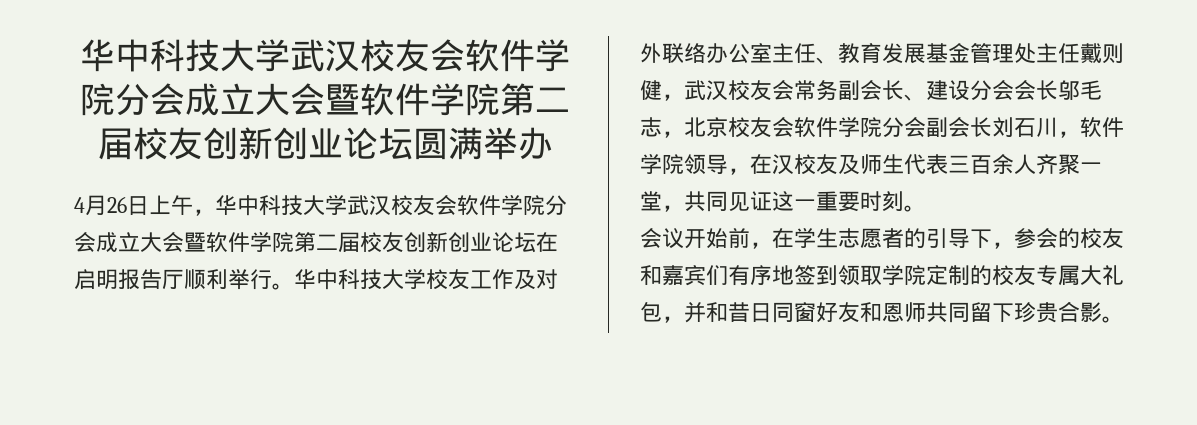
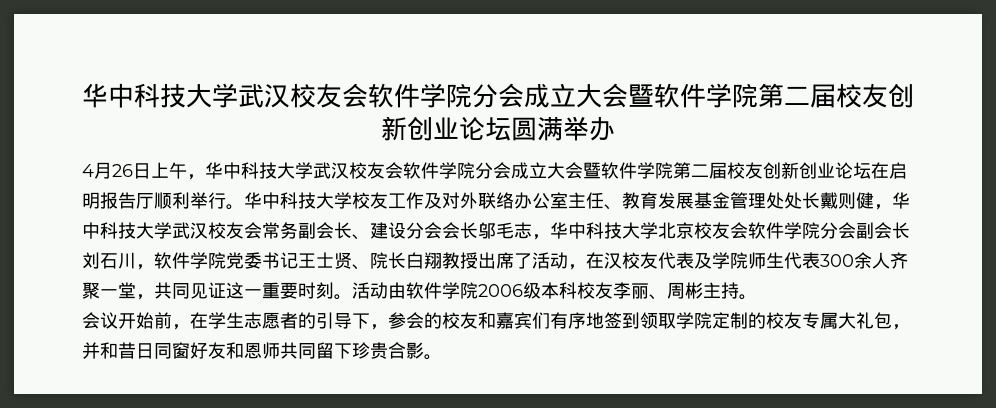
- 华中科技大学校友工作及对外联络办公室主任、教育发展基金管理处主任戴则健，武汉校友会常务副会长、建设分会会长邬毛志，北京校友会软件学院分会副会长刘石川，软件学院领导，在汉校友及师生代表三百余人齐聚一堂，共同见证这一重要时刻。
+ 华中科技大学校友工作及对外联络办公室主任、教育发展基金管理处处长戴则健，华中科技大学武汉校友会常务副会长、建设分会会长邬毛志，华中科技大学北京校友会软件学院分会副会长刘石川，软件学院党委书记王士贤、院长白翔教授出席了活动，在汉校友代表及学院师生代表300余人齐聚一堂，共同见证这一重要时刻。活动由软件学院2006级本科校友李丽、周彬主持。

